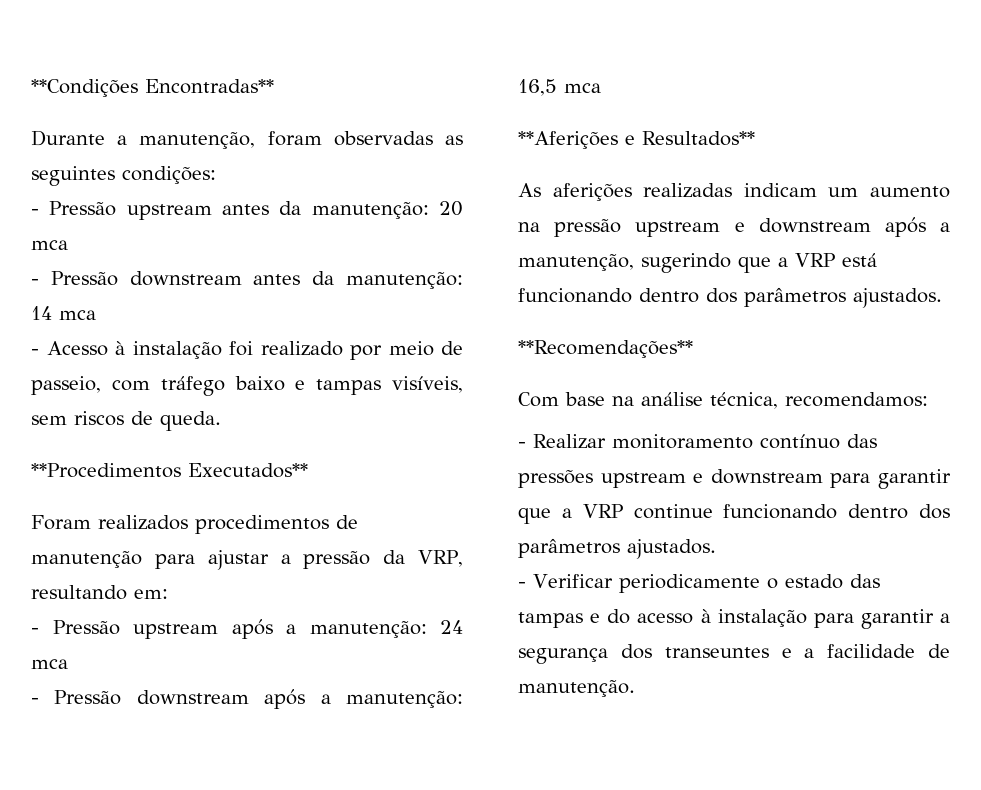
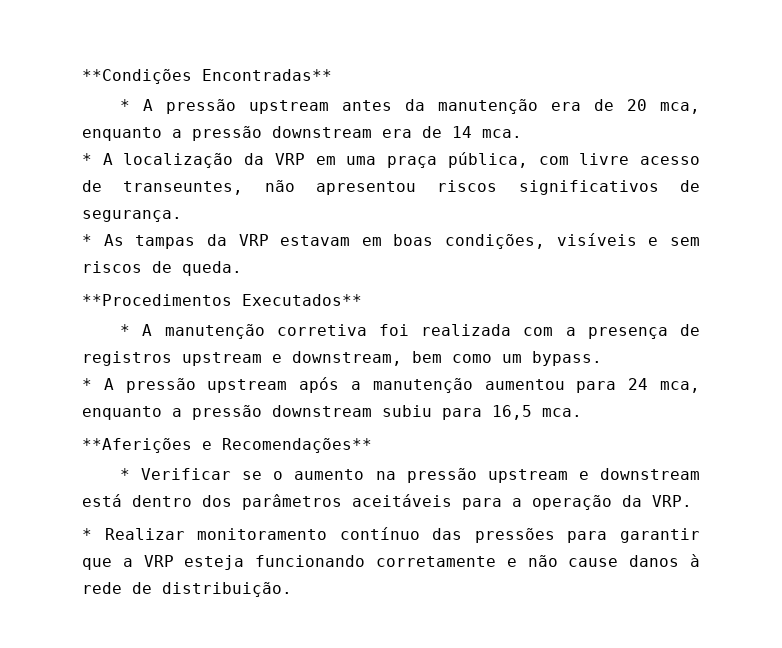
- Durante a manutenção, foram observadas as seguintes condições:
- - Pressão upstream antes da manutenção: 20 mca
- - Pressão downstream antes da manutenção: 14 mca
- - Acesso à instalação foi realizado por meio de passeio, com tráfego baixo e tampas visíveis, sem riscos de queda.
+ * A pressão upstream antes da manutenção era de 20 mca, enquanto a pressão downstream era de 14 mca.
+ * A localização da VRP em uma praça pública, com livre acesso de transeuntes, não apresentou riscos significativos de segurança.
+ * As tampas da VRP estavam em boas condições, visíveis e sem riscos de queda.
- Foram realizados procedimentos de manutenção para ajustar a pressão da VRP, resultando em:
- - Pressão upstream após a manutenção: 24 mca
- - Pressão downstream após a manutenção: 16,5 mca
- **Aferições e Resultados**
- As aferições realizadas indicam um aumento na pressão upstream e downstream após a manutenção, sugerindo que a VRP está funcionando dentro dos parâmetros ajustados.
- **Recomendações**
- Com base na análise técnica, recomendamos:
- - Realizar monitoramento contínuo das pressões upstream e downstream para garantir que a VRP continue funcionando dentro dos parâmetros ajustados.
- - Verificar periodicamente o estado das tampas e do acesso à instalação para garantir a segurança dos transeuntes e a facilidade de manutenção.
+ * A manutenção corretiva foi realizada com a presença de registros upstream e downstream, bem como um bypass.
+ * A pressão upstream após a manutenção aumentou para 24 mca, enquanto a pressão downstream subiu para 16,5 mca.
+ **Aferições e Recomendações**
+ * Verificar se o aumento na pressão upstream e downstream está dentro dos parâmetros aceitáveis para a operação da VRP.
+ * Realizar monitoramento contínuo das pressões para garantir que a VRP esteja funcionando corretamente e não cause danos à rede de distribuição.

